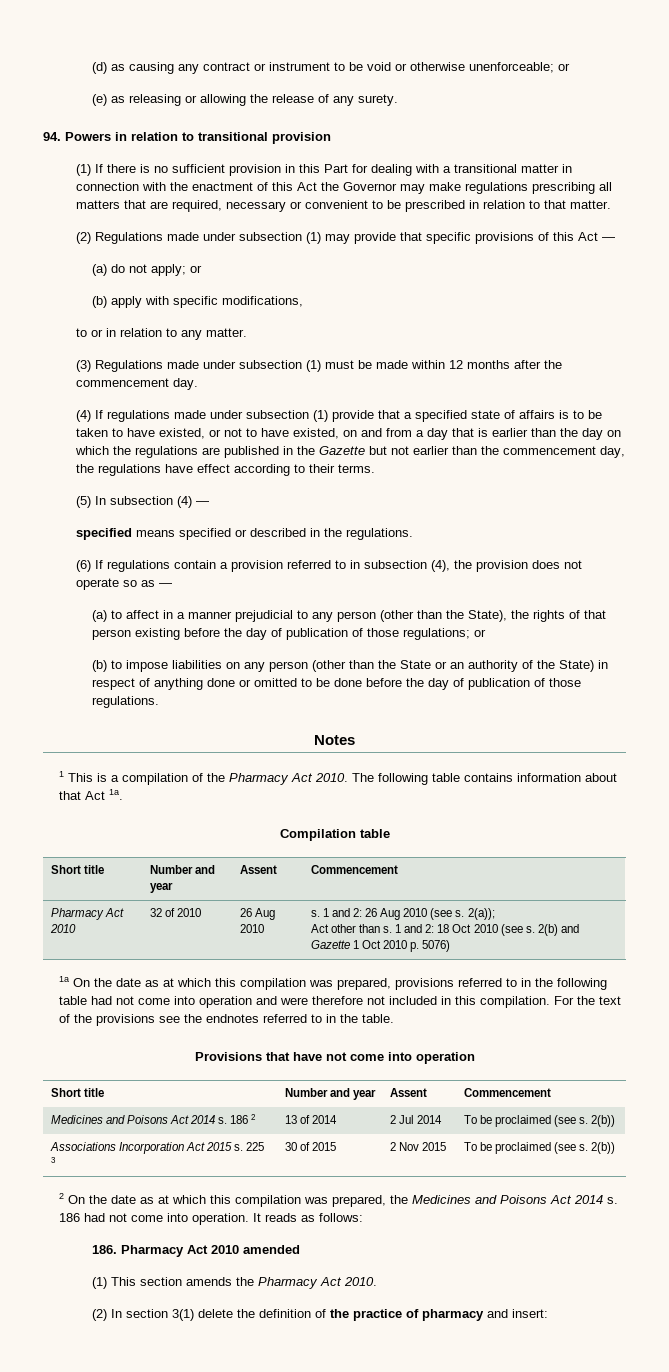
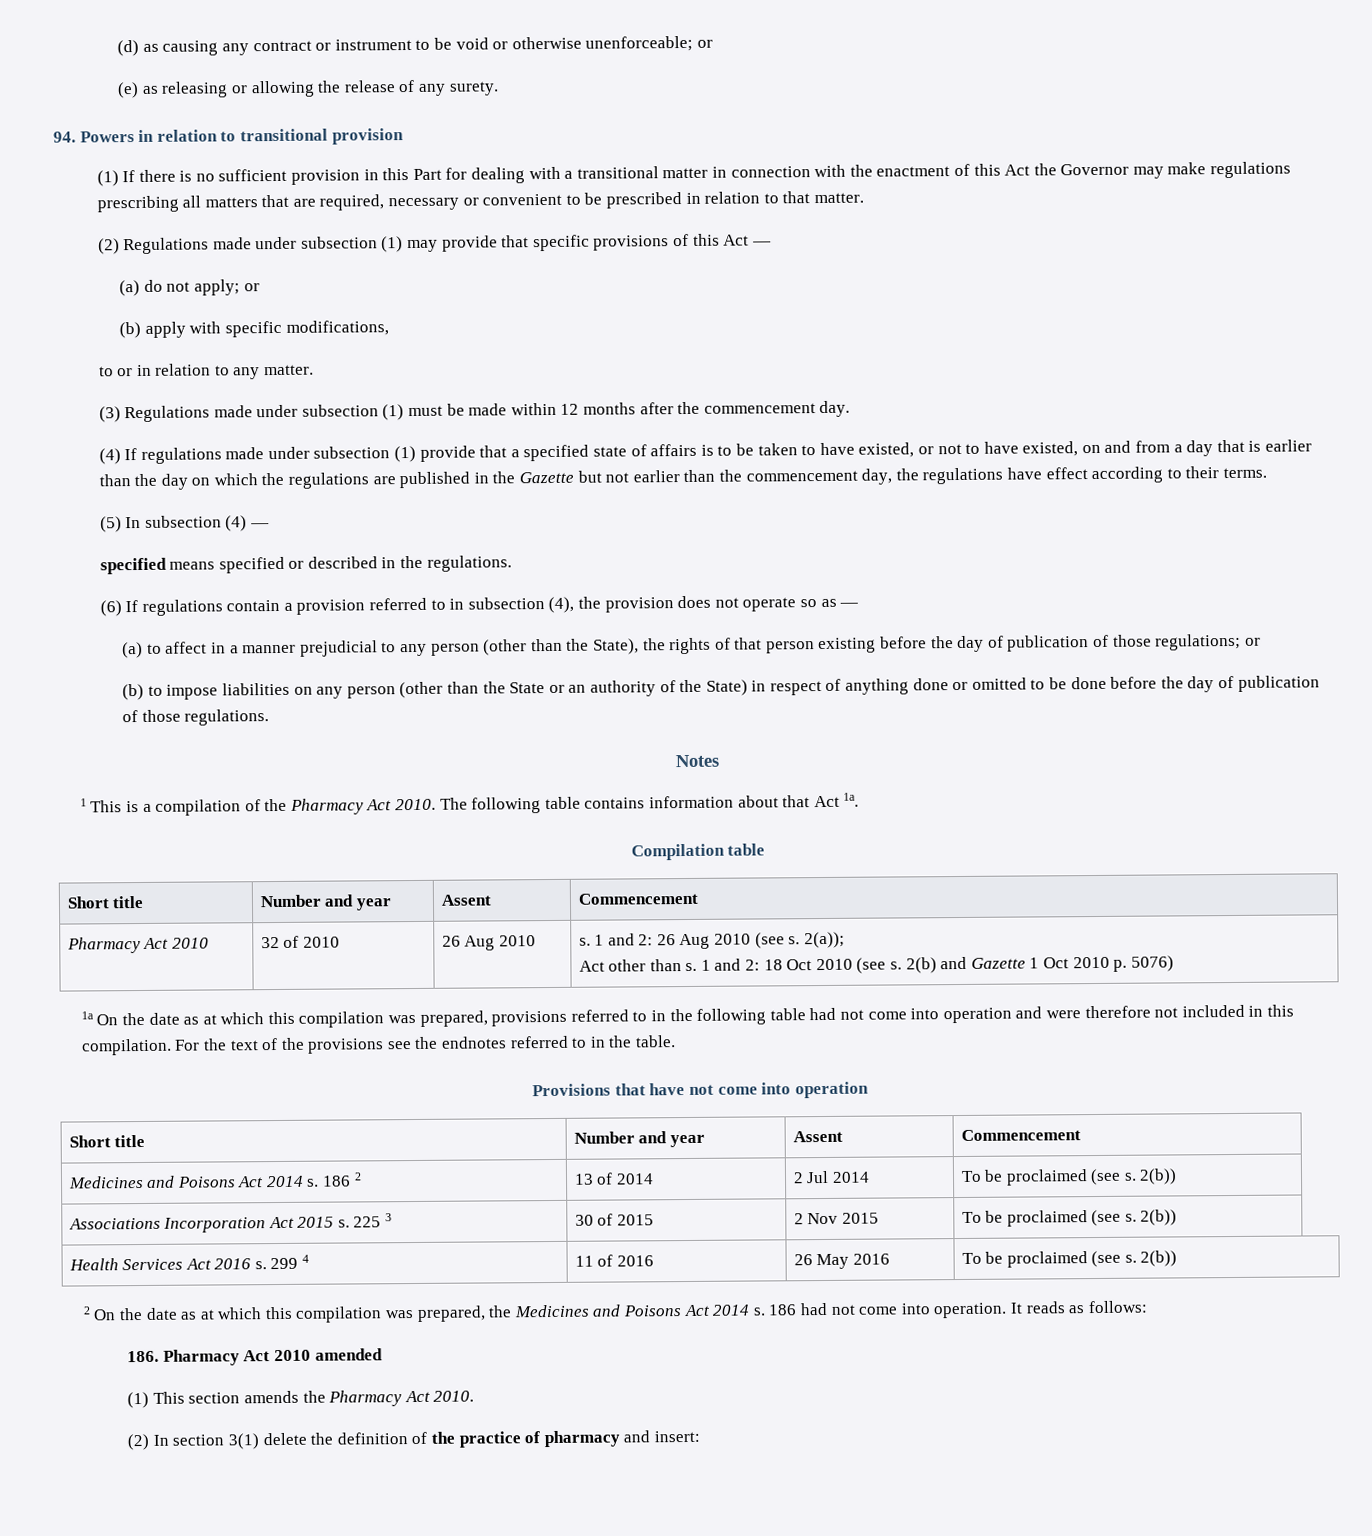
+ Health Services Act 2016 s. 299 4 | 11 of 2016 | 26 May 2016 | To be proclaimed (see s. 2(b))

